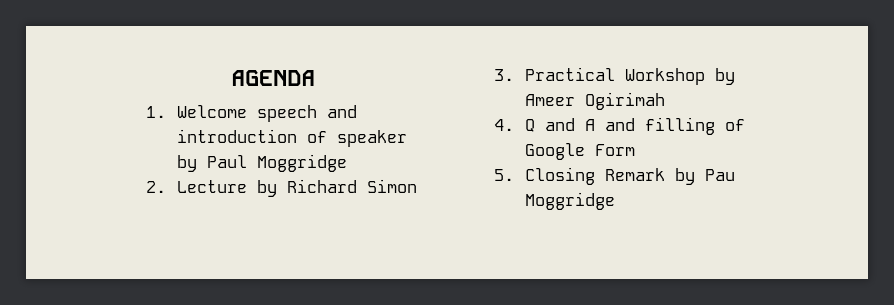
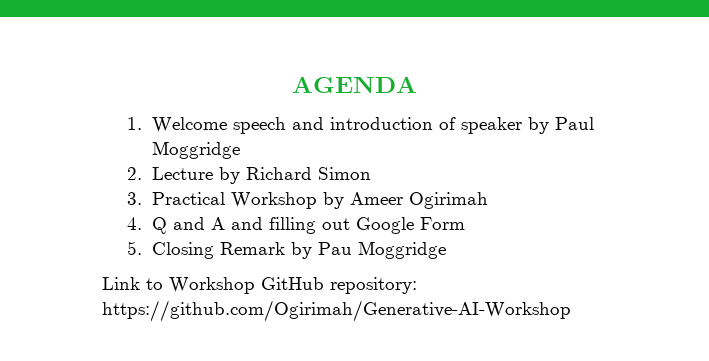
- 4. Q and A and filling of Google Form
+ 4. Q and A and filling out Google Form
+ Link to Workshop GitHub repository: https://github.com/Ogirimah/Generative-AI-Workshop

